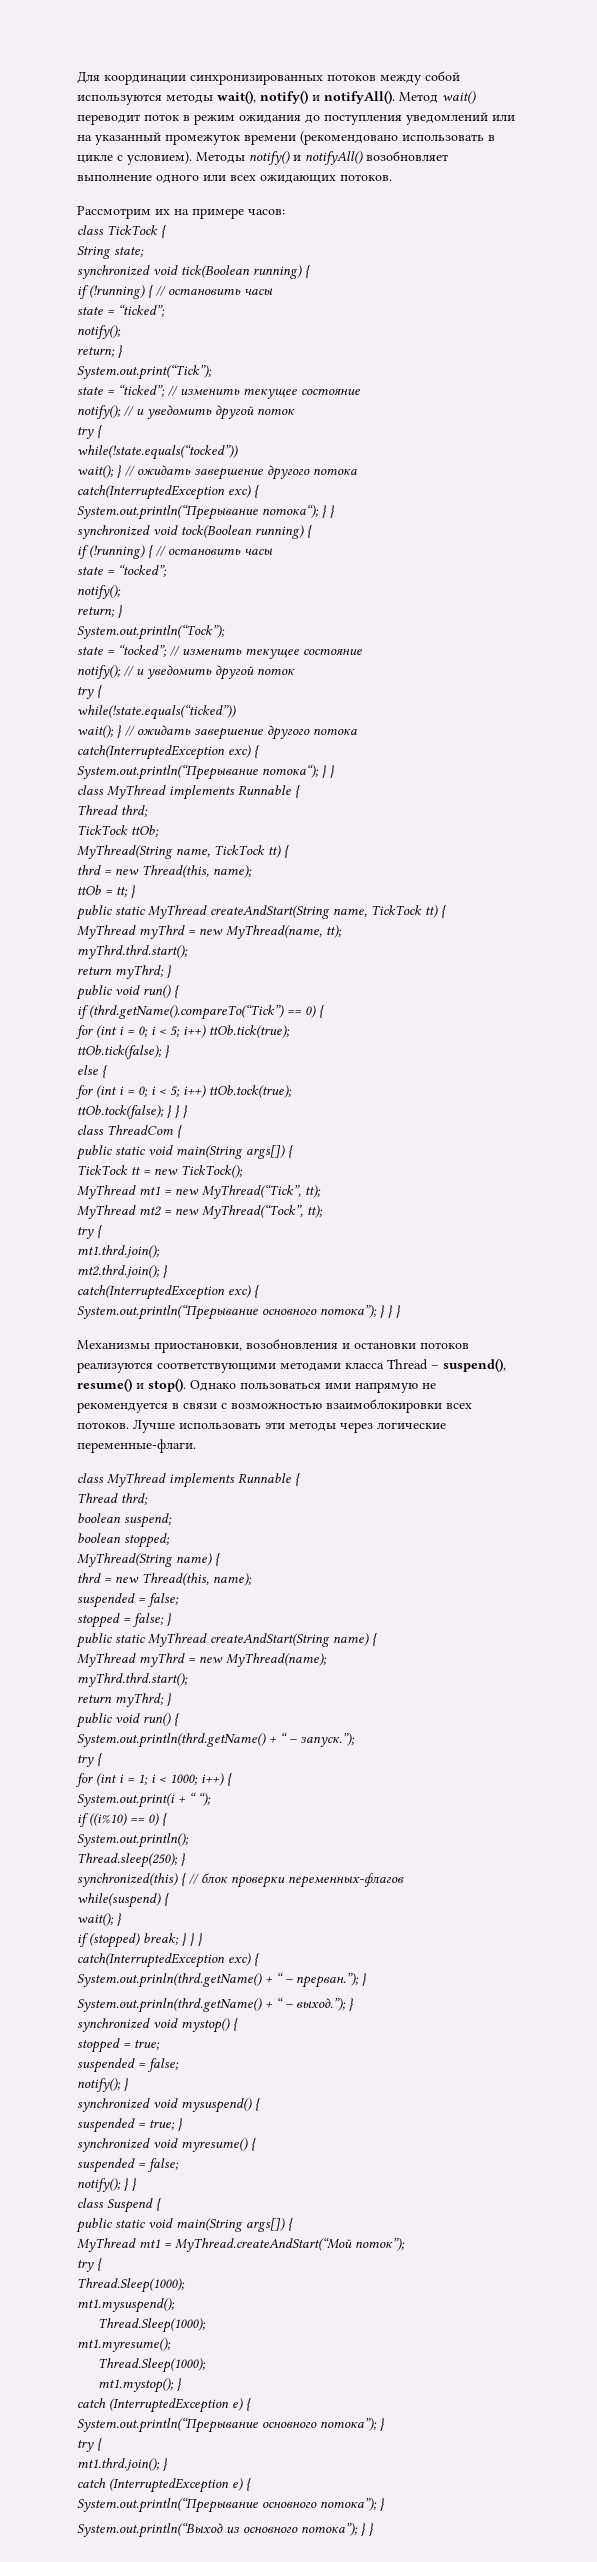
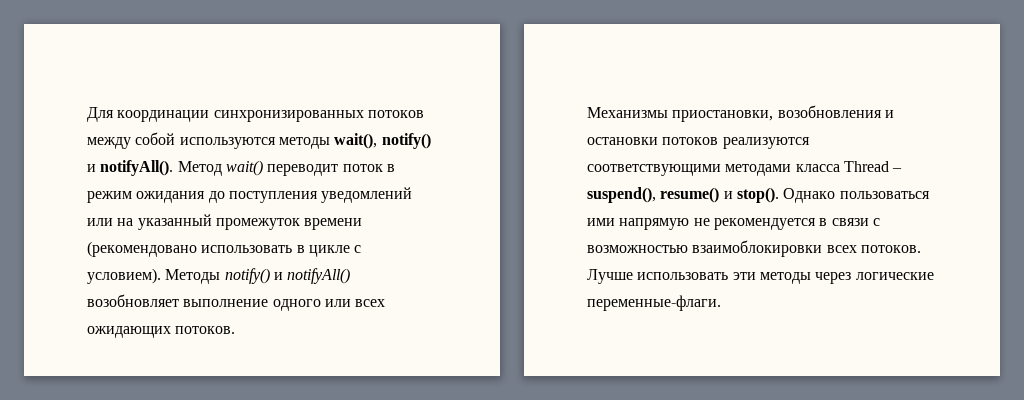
- Рассмотрим их на примере часов:
- class TickTock {
- String state;
- synchronized void tick(Boolean running) {
- if (!running) { // остановить часы
- state = “ticked”;
- notify();
- return; }
- System.out.print(“Tick”);
- state = “ticked”; // изменить текущее состояние
- notify(); // и уведомить другой поток
- try {
- while(!state.equals(“tocked”))
- wait(); } // ожидать завершение другого потока
- catch(InterruptedException exc) {
- System.out.println(“Прерывание потока“); } }
- synchronized void tock(Boolean running) {
- if (!running) { // остановить часы
- state = “tocked”;
- notify();
- return; }
- System.out.println(“Tock”);
- state = “tocked”; // изменить текущее состояние
- notify(); // и уведомить другой поток
- try {
- while(!state.equals(“ticked”))
- wait(); } // ожидать завершение другого потока
- catch(InterruptedException exc) {
- System.out.println(“Прерывание потока“); } }
- class MyThread implements Runnable {
- Thread thrd;
- TickTock ttOb;
- MyThread(String name, TickTock tt) {
- thrd = new Thread(this, name);
- ttOb = tt; }
- public static MyThread createAndStart(String name, TickTock tt) {
- MyThread myThrd = new MyThread(name, tt);
- myThrd.thrd.start();
- return myThrd; }
- public void run() {
- if (thrd.getName().compareTo(“Tick”) == 0) {
- for (int i = 0; i < 5; i++) ttOb.tick(true);
- ttOb.tick(false); }
- else {
- for (int i = 0; i < 5; i++) ttOb.tock(true);
- ttOb.tock(false); } } }
- class ThreadCom {
- public static void main(String args[]) {
- TickTock tt = new TickTock();
- MyThread mt1 = new MyThread(“Tick”, tt);
- MyThread mt2 = new MyThread(“Tock”, tt);
- try {
- mt1.thrd.join();
- mt2.thrd.join(); }
- catch(InterruptedException exc) {
- System.out.println(“Прерывание основного потока”); } } }
  Лучше использовать эти методы через логические переменные-флаги.
- class MyThread implements Runnable {
- Thread thrd;
- boolean suspend;
- boolean stopped;
- MyThread(String name) {
- thrd = new Thread(this, name);
- suspended = false;
- stopped = false; }
- public static MyThread createAndStart(String name) {
- MyThread myThrd = new MyThread(name);
- myThrd.thrd.start();
- return myThrd; }
- public void run() {
- System.out.println(thrd.getName() + “ – запуск.”);
- try {
- for (int i = 1; i < 1000; i++) {
- System.out.print(i + “ “);
- if ((i%10) == 0) {
- System.out.println();
- Thread.sleep(250); }
- synchronized(this) { // блок проверки переменных-флагов
- while(suspend) {
- wait(); }
- if (stopped) break; } } }
- catch(InterruptedException exc) {
- System.out.prinln(thrd.getName() + “ – прерван.”); }
- System.out.prinln(thrd.getName() + “ – выход.”); }
- synchronized void mystop() {
- stopped = true;
- suspended = false;
- notify(); }
- synchronized void mysuspend() {
- suspended = true; }
- synchronized void myresume() {
- suspended = false;
- notify(); } }
- class Suspend {
- public static void main(String args[]) {
- MyThread mt1 = MyThread.createAndStart(“Мой поток”);
- try {
- Thread.Sleep(1000);
- mt1.mysuspend();
- Thread.Sleep(1000);
- mt1.myresume();
- Thread.Sleep(1000);
- mt1.mystop(); }
- catch (InterruptedException e) {
- System.out.println(“Прерывание основного потока”); }
- try {
- mt1.thrd.join(); }
- catch (InterruptedException e) {
- System.out.println(“Прерывание основного потока”); }
- System.out.println(“Выход из основного потока”); } }

